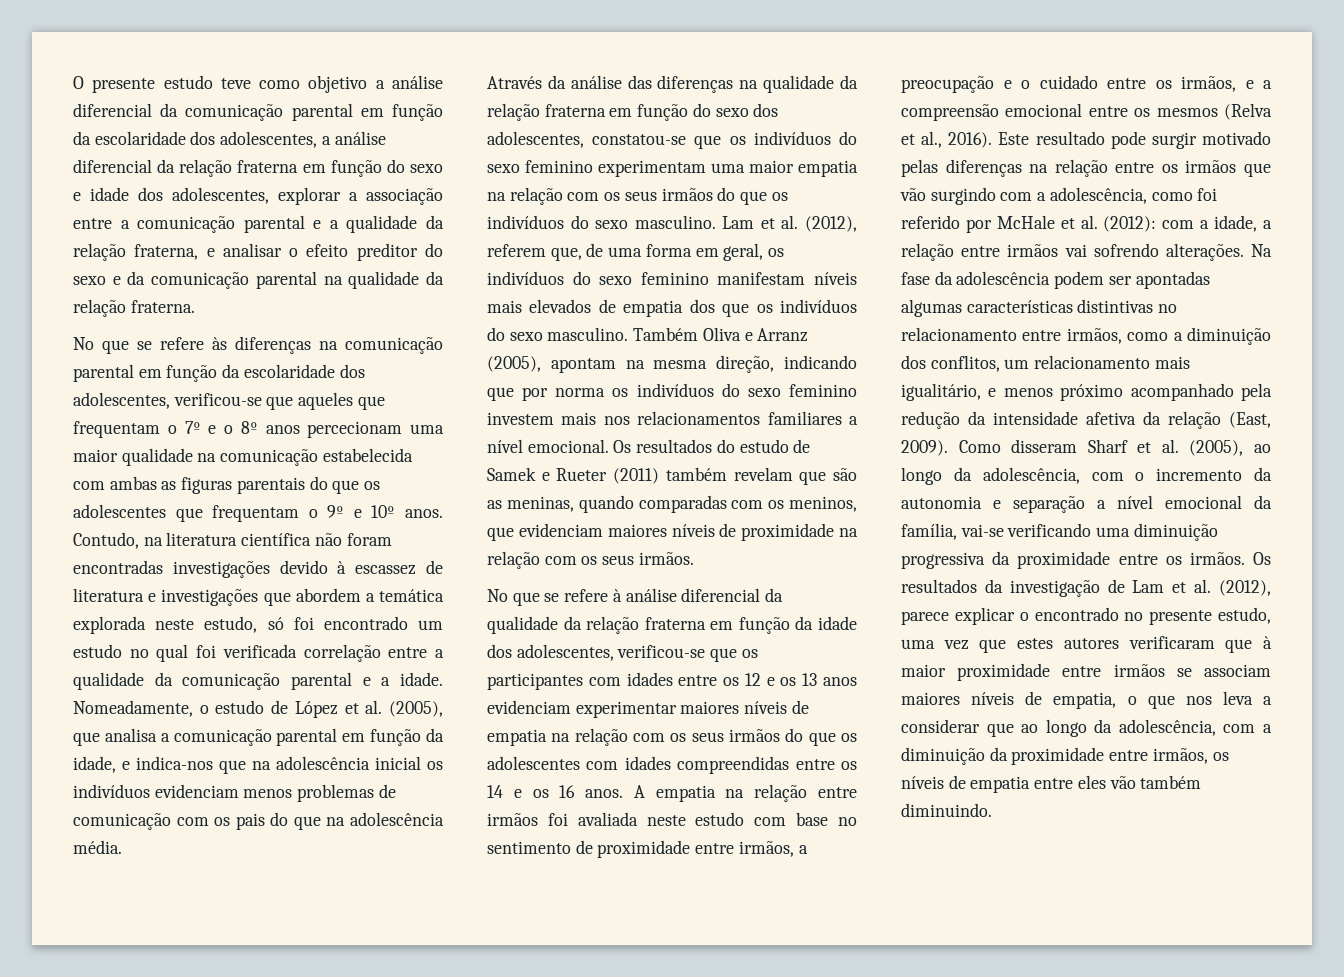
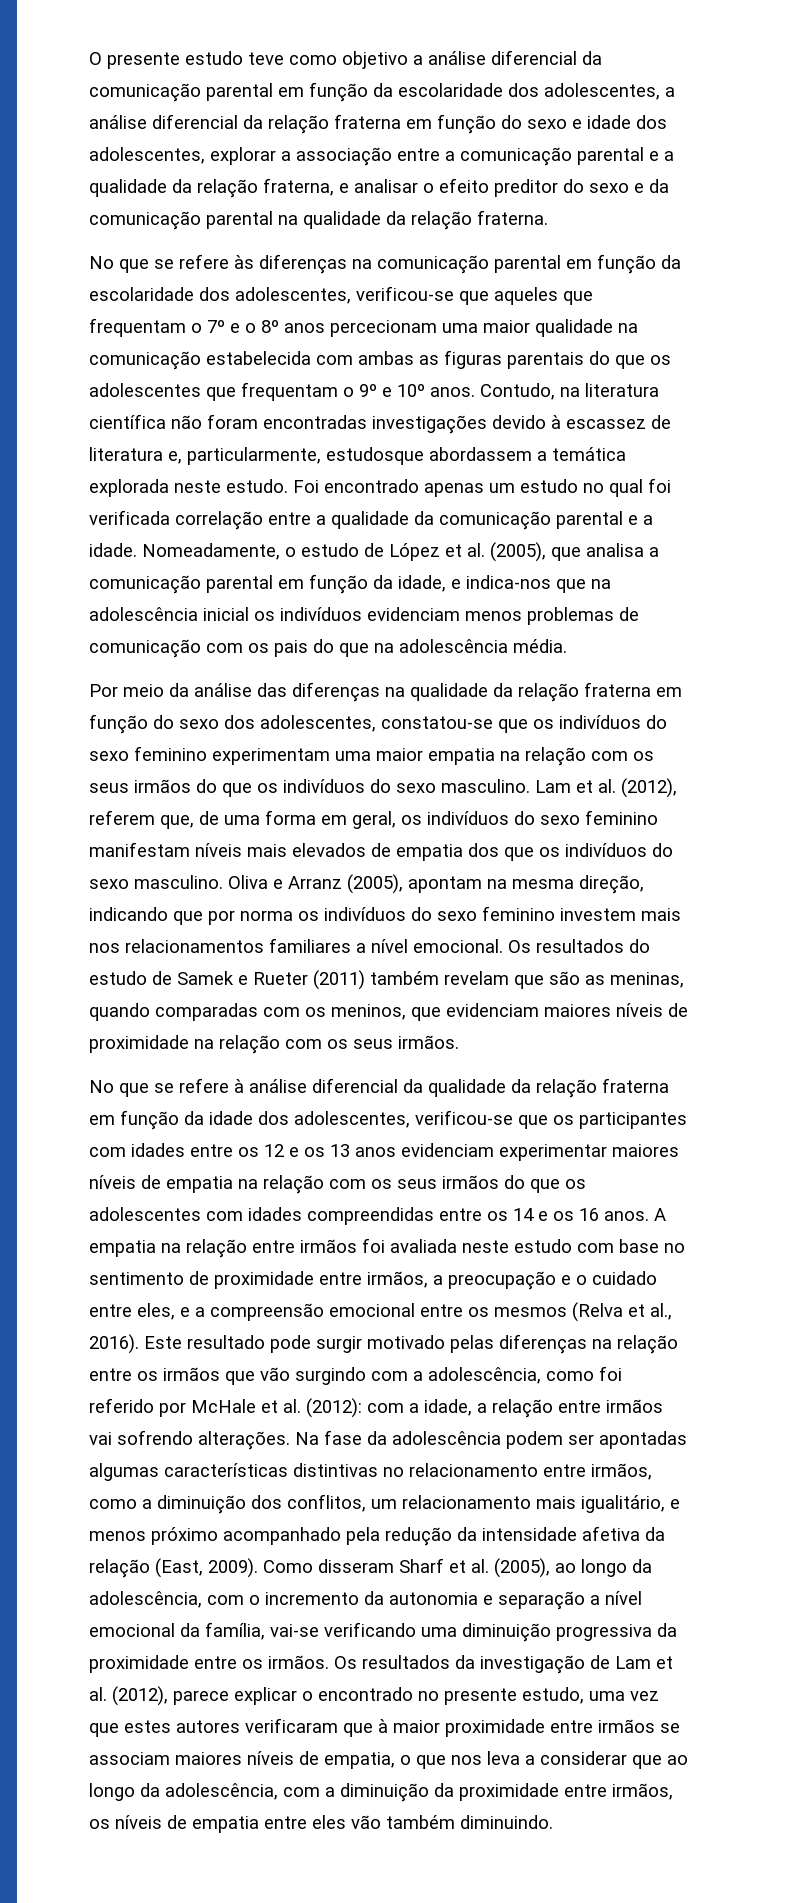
- Contudo, na literatura científica não foram encontradas investigações devido à escassez de literatura e investigações que abordem a temática explorada neste estudo, só foi encontrado um estudo no qual foi verificada correlação entre a qualidade da comunicação parental e a idade.
+ Contudo, na literatura científica não foram encontradas investigações devido à escassez de literatura e, particularmente, estudosque abordassem a temática explorada neste estudo. Foi encontrado apenas um estudo no qual foi verificada correlação entre a qualidade da comunicação parental e a idade.
- Através da análise das diferenças na qualidade da relação fraterna em função do sexo dos adolescentes, constatou-se que os indivíduos do sexo feminino experimentam uma maior empatia na relação com os seus irmãos do que os indivíduos do sexo masculino.
+ Por meio da análise das diferenças na qualidade da relação fraterna em função do sexo dos adolescentes, constatou-se que os indivíduos do sexo feminino experimentam uma maior empatia na relação com os seus irmãos do que os indivíduos do sexo masculino.
- Também Oliva e Arranz (2005), apontam na mesma direção, indicando que por norma os indivíduos do sexo feminino investem mais nos relacionamentos familiares a nível emocional.
+ Oliva e Arranz (2005), apontam na mesma direção, indicando que por norma os indivíduos do sexo feminino investem mais nos relacionamentos familiares a nível emocional.
- A empatia na relação entre irmãos foi avaliada neste estudo com base no sentimento de proximidade entre irmãos, a preocupação e o cuidado entre os irmãos, e a compreensão emocional entre os mesmos (Relva et al., 2016).
+ A empatia na relação entre irmãos foi avaliada neste estudo com base no sentimento de proximidade entre irmãos, a preocupação e o cuidado entre eles, e a compreensão emocional entre os mesmos (Relva et al., 2016).

